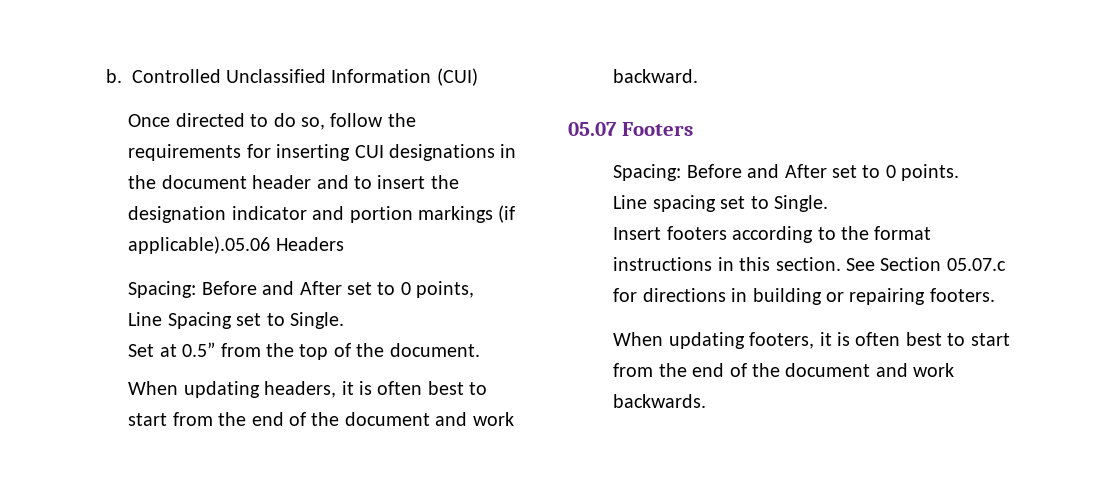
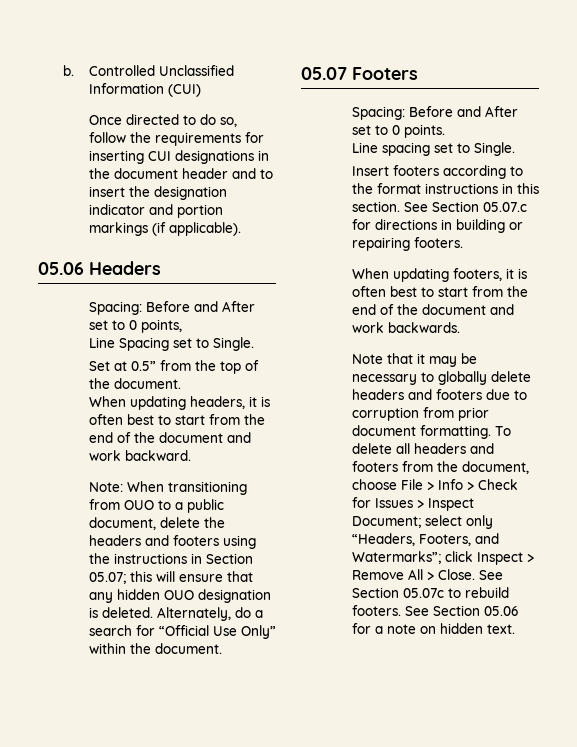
- Once directed to do so, follow the requirements for inserting CUI designations in the document header and to insert the designation indicator and portion markings (if applicable).05.06 Headers
+ Once directed to do so, follow the requirements for inserting CUI designations in the document header and to insert the designation indicator and portion markings (if applicable).
+ 05.06 Headers
+ Note: When transitioning from OUO to a public document, delete the headers and footers using the instructions in Section 05.07; this will ensure that any hidden OUO designation is deleted. Alternately, do a search for “Official Use Only” within the document.
+ Note that it may be necessary to globally delete headers and footers due to corruption from prior document formatting. To delete all headers and footers from the document, choose File > Info > Check for Issues > Inspect Document; select only “Headers, Footers, and Watermarks”; click Inspect > Remove All > Close. See Section 05.07c to rebuild footers. See Section 05.06 for a note on hidden text.

